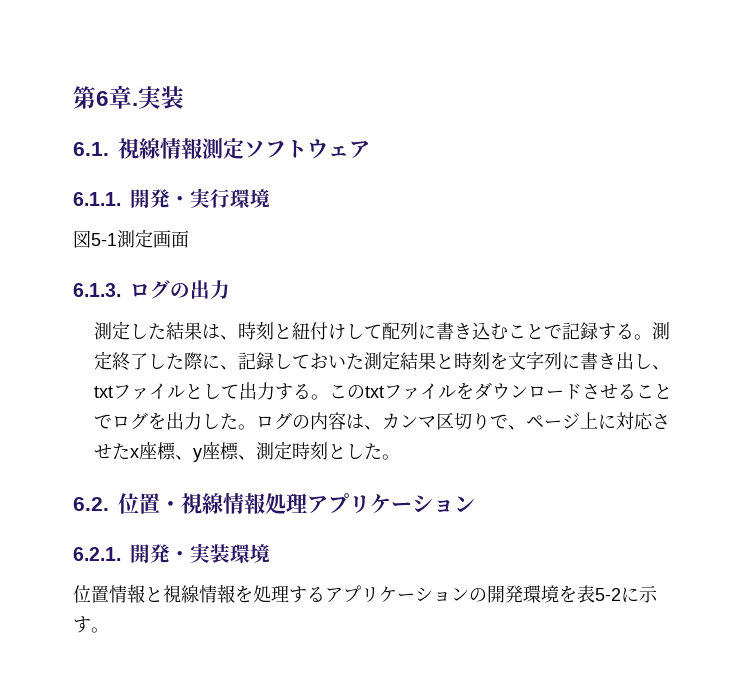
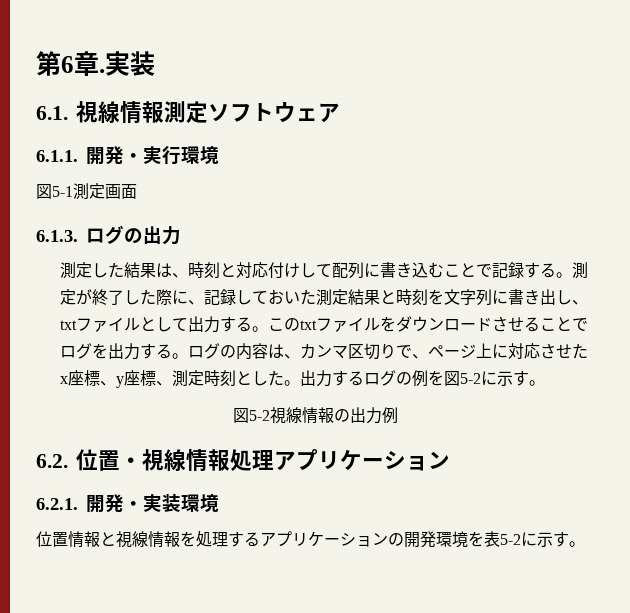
- 測定した結果は、時刻と紐付けして配列に書き込むことで記録する。
+ 測定した結果は、時刻と対応付けして配列に書き込むことで記録する。
- 測定終了した際に、記録しておいた測定結果と時刻を文字列に書き出し、txtファイルとして出力する。
+ 測定が終了した際に、記録しておいた測定結果と時刻を文字列に書き出し、txtファイルとして出力する。
- このtxtファイルをダウンロードさせることでログを出力した。
+ このtxtファイルをダウンロードさせることでログを出力する。
+ 出力するログの例を図5-2に示す。
+ 図5-2視線情報の出力例

